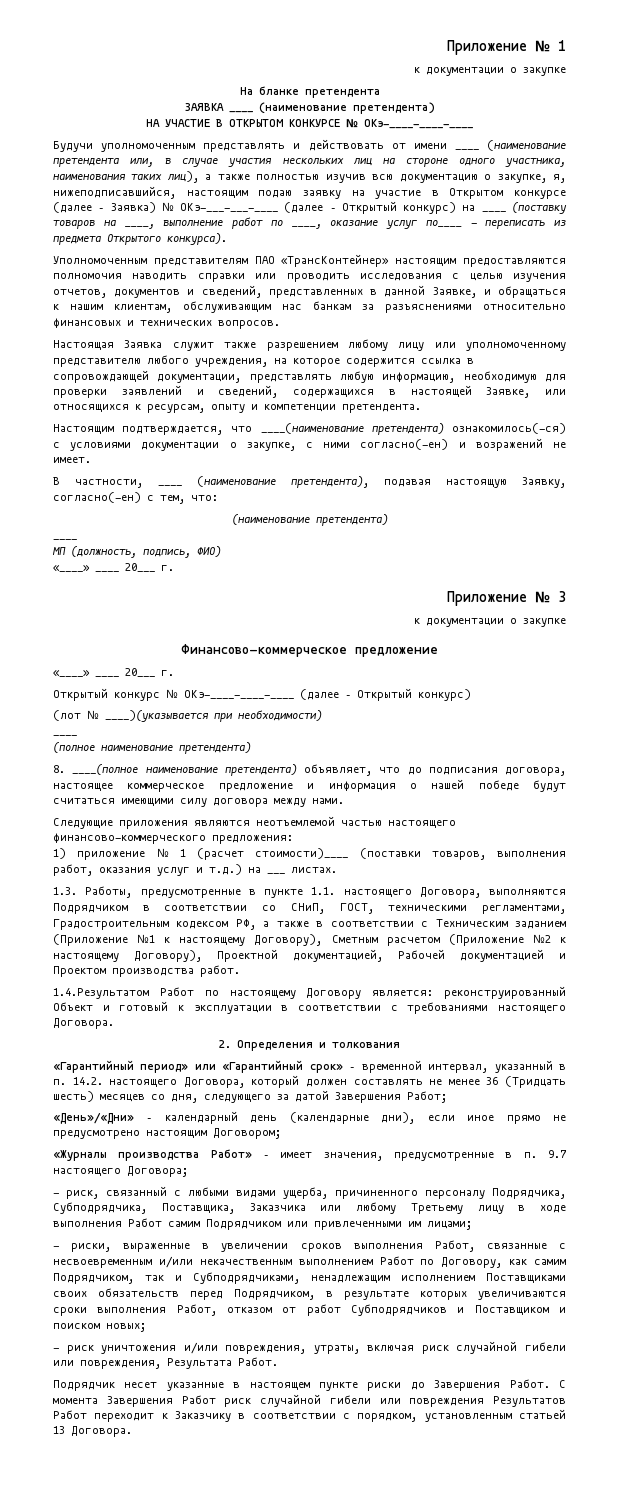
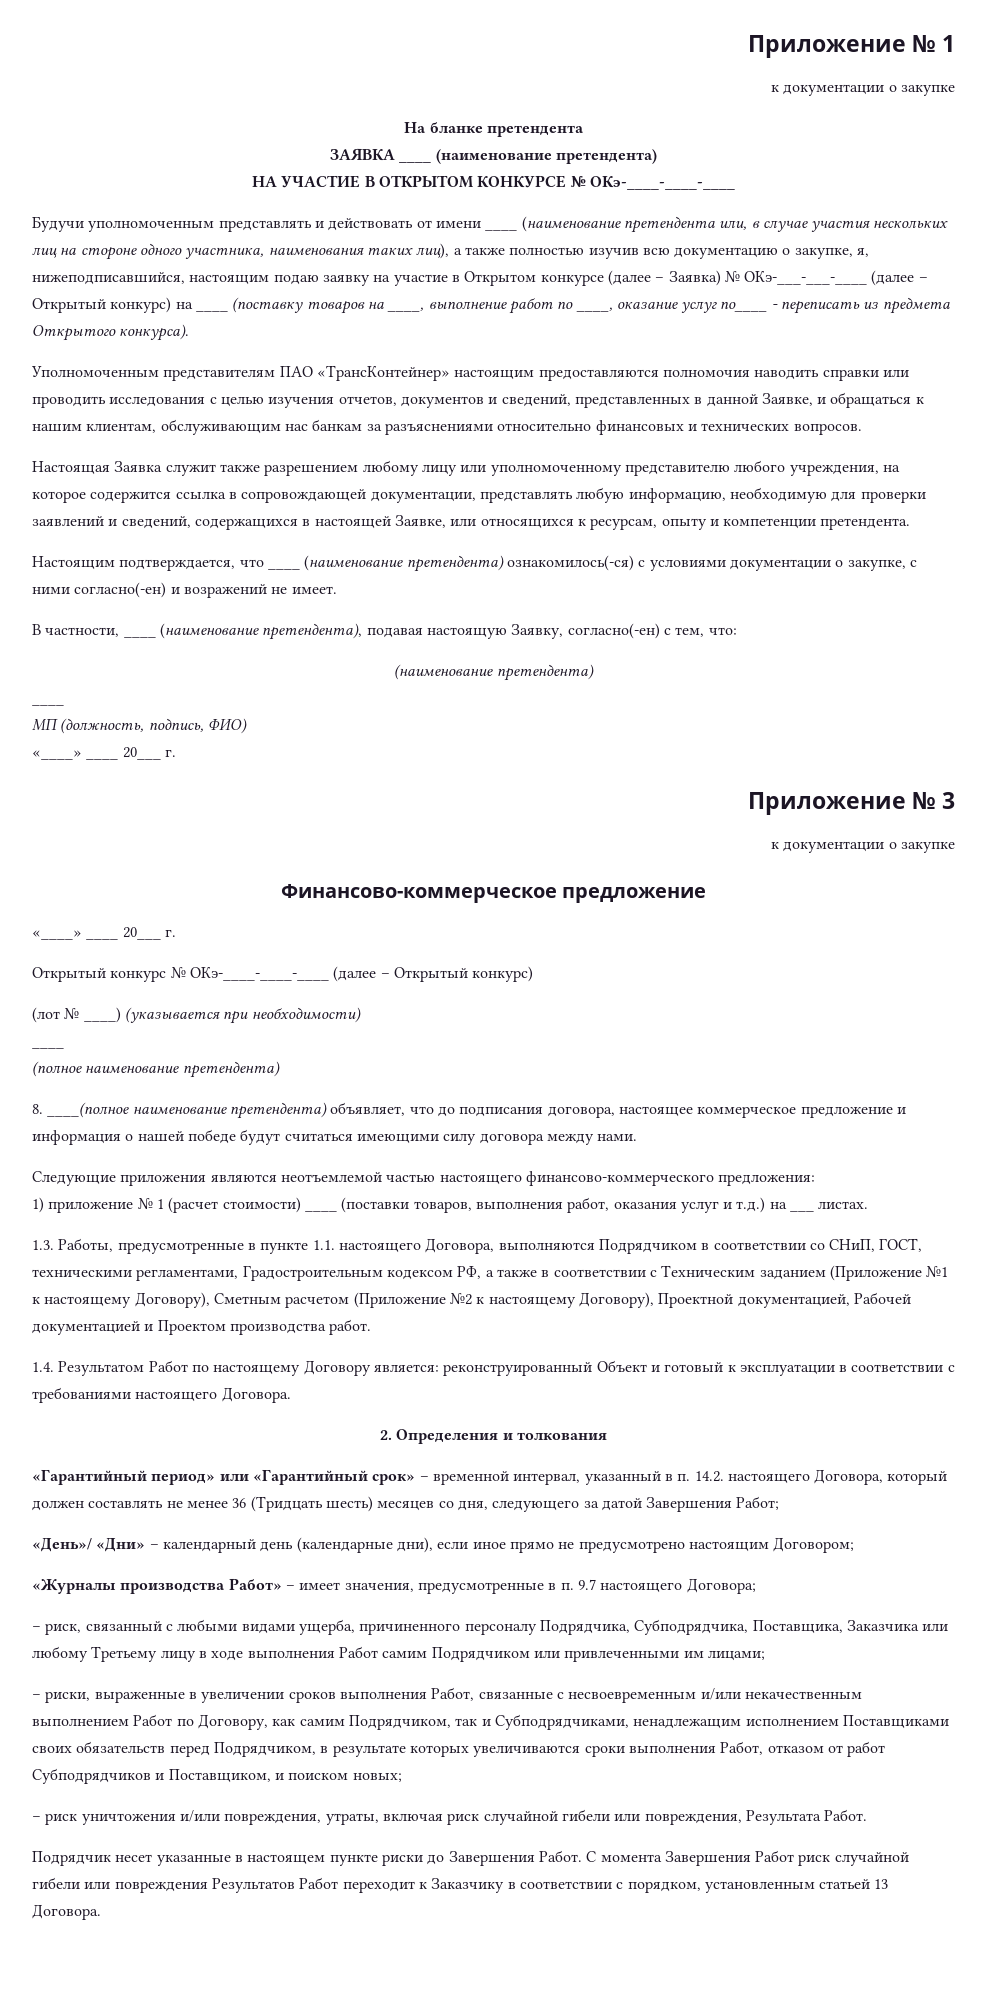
- Настоящим подтверждается, что ____(наименование претендента) ознакомилось(-ся) с условиями документации о закупке, с ними согласно(-ен) и возражений не имеет.
+ Настоящим подтверждается, что ____ (наименование претендента) ознакомилось(-ся) с условиями документации о закупке, с ними согласно(-ен) и возражений не имеет.
- (лот № ____)(указывается при необходимости)
+ (лот № ____) (указывается при необходимости)
- 1) приложение № 1 (расчет стоимости)____ (поставки товаров, выполнения работ, оказания услуг и т.д.) на ___ листах.
+ 1) приложение № 1 (расчет стоимости) ____ (поставки товаров, выполнения работ, оказания услуг и т.д.) на ___ листах.
- 1.4.Результатом Работ по настоящему Договору является: реконструированный Объект и готовый к эксплуатации в соответствии с требованиями настоящего Договора.
+ 1.4. Результатом Работ по настоящему Договору является: реконструированный Объект и готовый к эксплуатации в соответствии с требованиями настоящего Договора.
- «День»/«Дни» – календарный день (календарные дни), если иное прямо не предусмотрено настоящим Договором;
+ «День»/ «Дни» – календарный день (календарные дни), если иное прямо не предусмотрено настоящим Договором;
- − риски, выраженные в увеличении сроков выполнения Работ, связанные с несвоевременным и/или некачественным выполнением Работ по Договору, как самим Подрядчиком, так и Субподрядчиками, ненадлежащим исполнением Поставщиками своих обязательств перед Подрядчиком, в результате которых увеличиваются сроки выполнения Работ, отказом от работ Субподрядчиков и Поставщиком и поиском новых;
+ − риски, выраженные в увеличении сроков выполнения Работ, связанные с несвоевременным и/или некачественным выполнением Работ по Договору, как самим Подрядчиком, так и Субподрядчиками, ненадлежащим исполнением Поставщиками своих обязательств перед Подрядчиком, в результате которых увеличиваются сроки выполнения Работ, отказом от работ Субподрядчиков и Поставщиком, и поиском новых;

